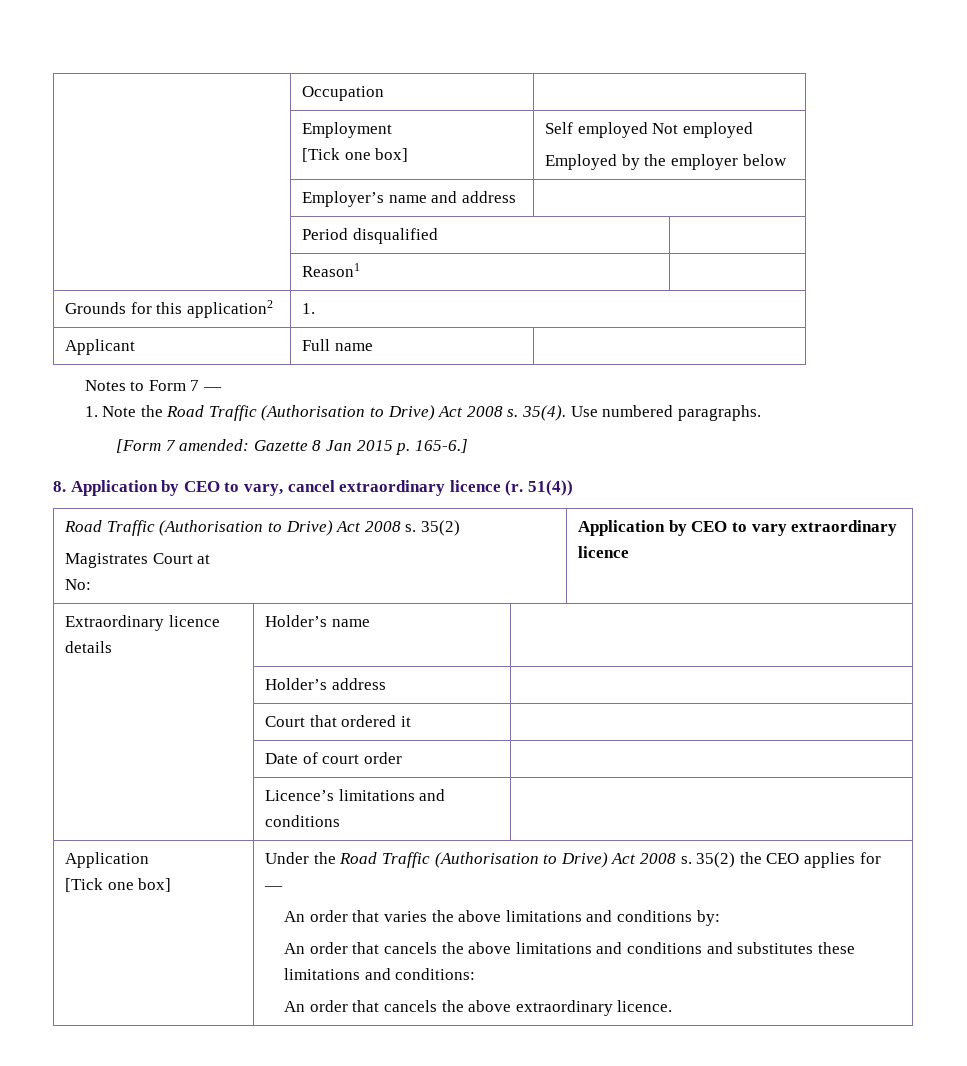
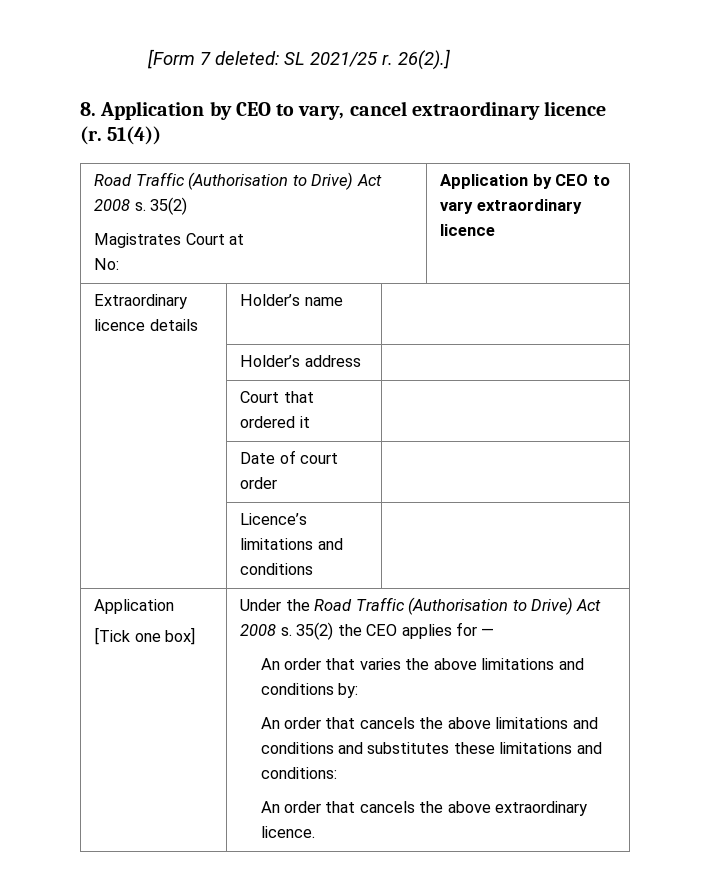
- | Occupation |
- | Employment
- [Tick one box] | Self employed Not employed
- Employed by the employer below
- | Employer’s name and address |
- | Period disqualified |
- | Reason1 |
- Grounds for this application2 | 1.
- Applicant | Full name |
- Notes to Form 7 —
- 1. Note the Road Traffic (Authorisation to Drive) Act 2008 s. 35(4). Use numbered paragraphs.
- [Form 7 amended: Gazette 8 Jan 2015 p. 165-6.]
+ [Form 7 deleted: SL 2021/25 r. 26(2).]

